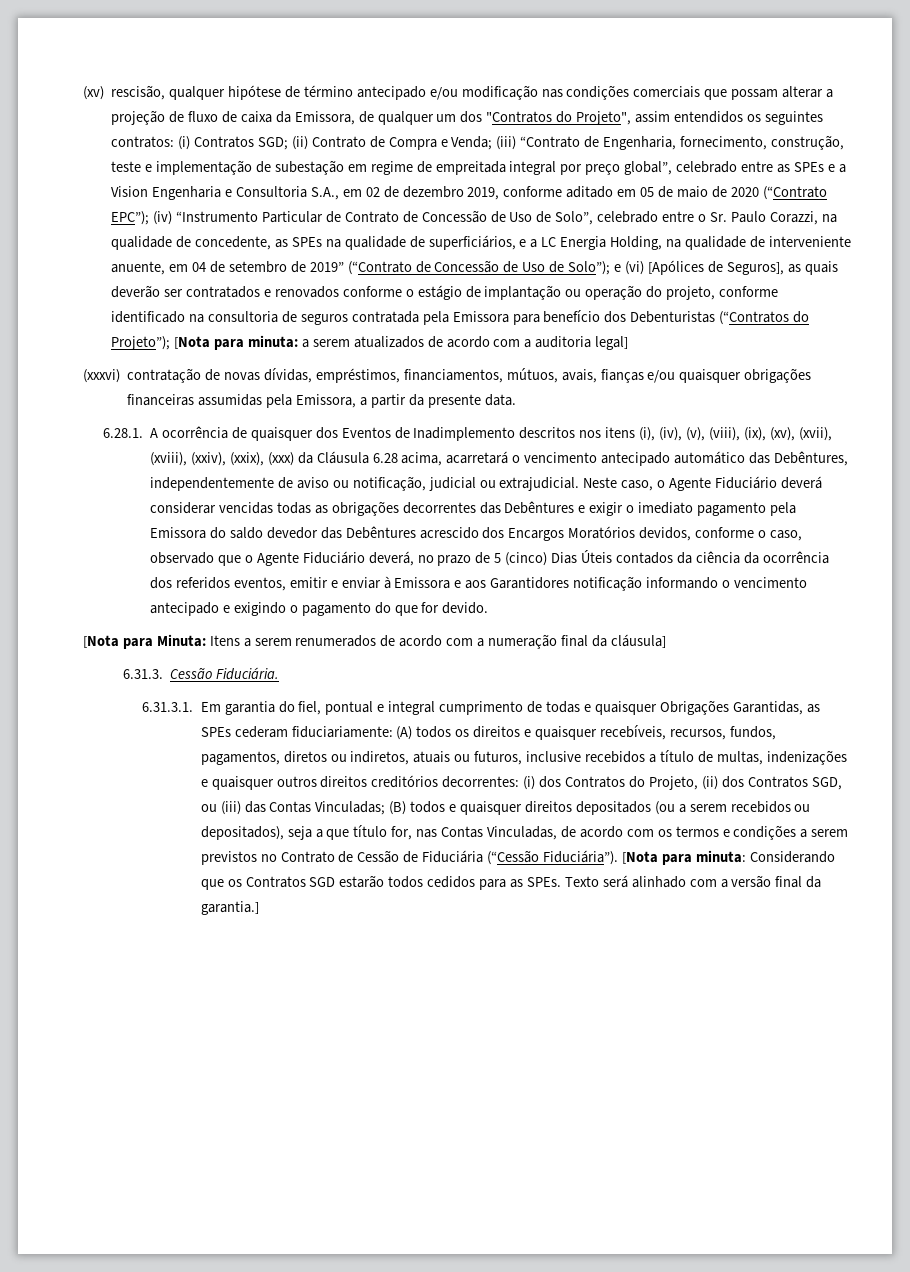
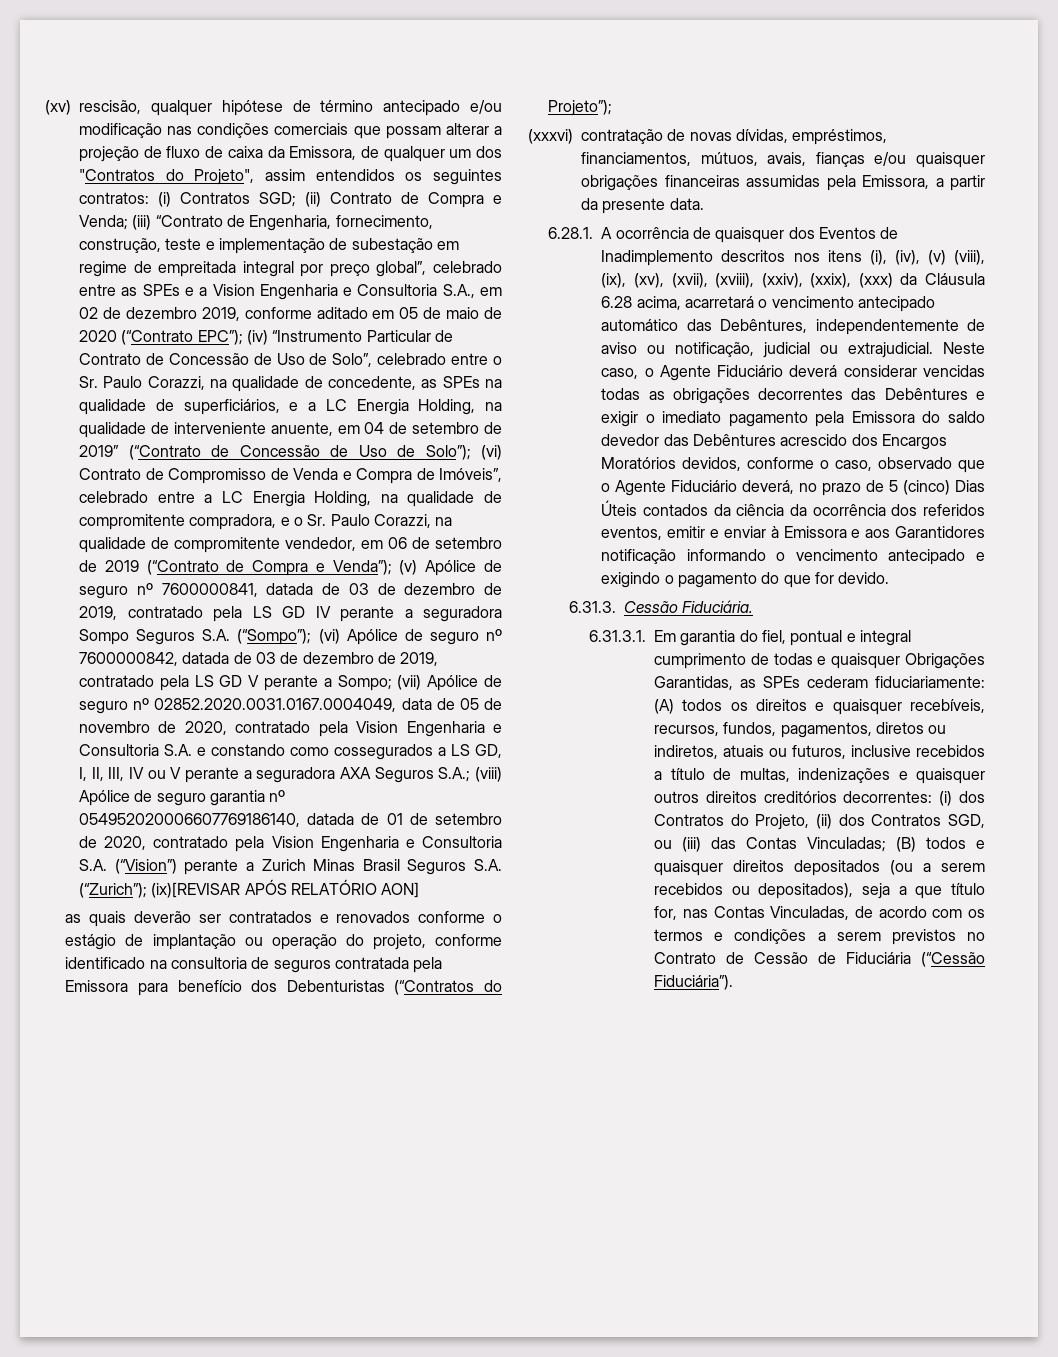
- e (vi) [Apólices de Seguros], as quais deverão ser contratados e renovados conforme o estágio de implantação ou operação do projeto, conforme identificado na consultoria de seguros contratada pela Emissora para benefício dos Debenturistas (“Contratos do Projeto”); [Nota para minuta: a serem atualizados de acordo com a auditoria legal]
+ (vi) Contrato de Compromisso de Venda e Compra de Imóveis”, celebrado entre a LC Energia Holding, na qualidade de compromitente compradora, e o Sr. Paulo Corazzi, na qualidade de compromitente vendedor, em 06 de setembro de 2019 (“Contrato de Compra e Venda”); (v) Apólice de seguro nº 7600000841, datada de 03 de dezembro de 2019, contratado pela LS GD IV perante a seguradora Sompo Seguros S.A. (“Sompo”); (vi) Apólice de seguro nº 7600000842, datada de 03 de dezembro de 2019, contratado pela LS GD V perante a Sompo; (vii) Apólice de seguro nº 02852.2020.0031.0167.0004049, data de 05 de novembro de 2020, contratado pela Vision Engenharia e Consultoria S.A. e constando como cossegurados a LS GD, I, II, III, IV ou V perante a seguradora AXA Seguros S.A.; (viii) Apólice de seguro garantia nº 054952020006607769186140, datada de 01 de setembro de 2020, contratado pela Vision Engenharia e Consultoria S.A. (“Vision”) perante a Zurich Minas Brasil Seguros S.A. (“Zurich”); (ix)[REVISAR APÓS RELATÓRIO AON]
+ as quais deverão ser contratados e renovados conforme o estágio de implantação ou operação do projeto, conforme identificado na consultoria de seguros contratada pela Emissora para benefício dos Debenturistas (“Contratos do Projeto”);
- 6.28.1. A ocorrência de quaisquer dos Eventos de Inadimplemento descritos nos itens (i), (iv), (v), (viii), (ix), (xv), (xvii), (xviii), (xxiv), (xxix), (xxx) da Cláusula 6.28 acima, acarretará o vencimento antecipado automático das Debêntures, independentemente de aviso ou notificação, judicial ou extrajudicial.
+ 6.28.1. A ocorrência de quaisquer dos Eventos de Inadimplemento descritos nos itens (i), (iv), (v) (viii), (ix), (xv), (xvii), (xviii), (xxiv), (xxix), (xxx) da Cláusula 6.28 acima, acarretará o vencimento antecipado automático das Debêntures, independentemente de aviso ou notificação, judicial ou extrajudicial.
- [Nota para Minuta: Itens a serem renumerados de acordo com a numeração final da cláusula]
- [Nota para minuta: Considerando que os Contratos SGD estarão todos cedidos para as SPEs. Texto será alinhado com a versão final da garantia.]

